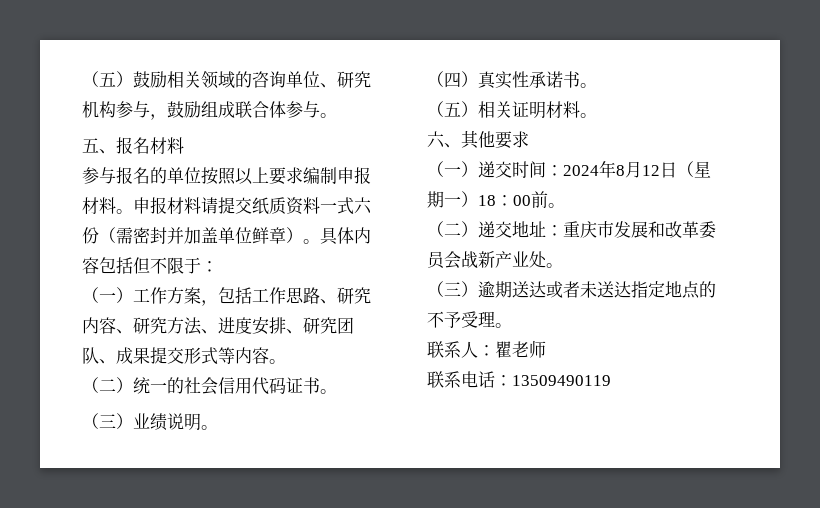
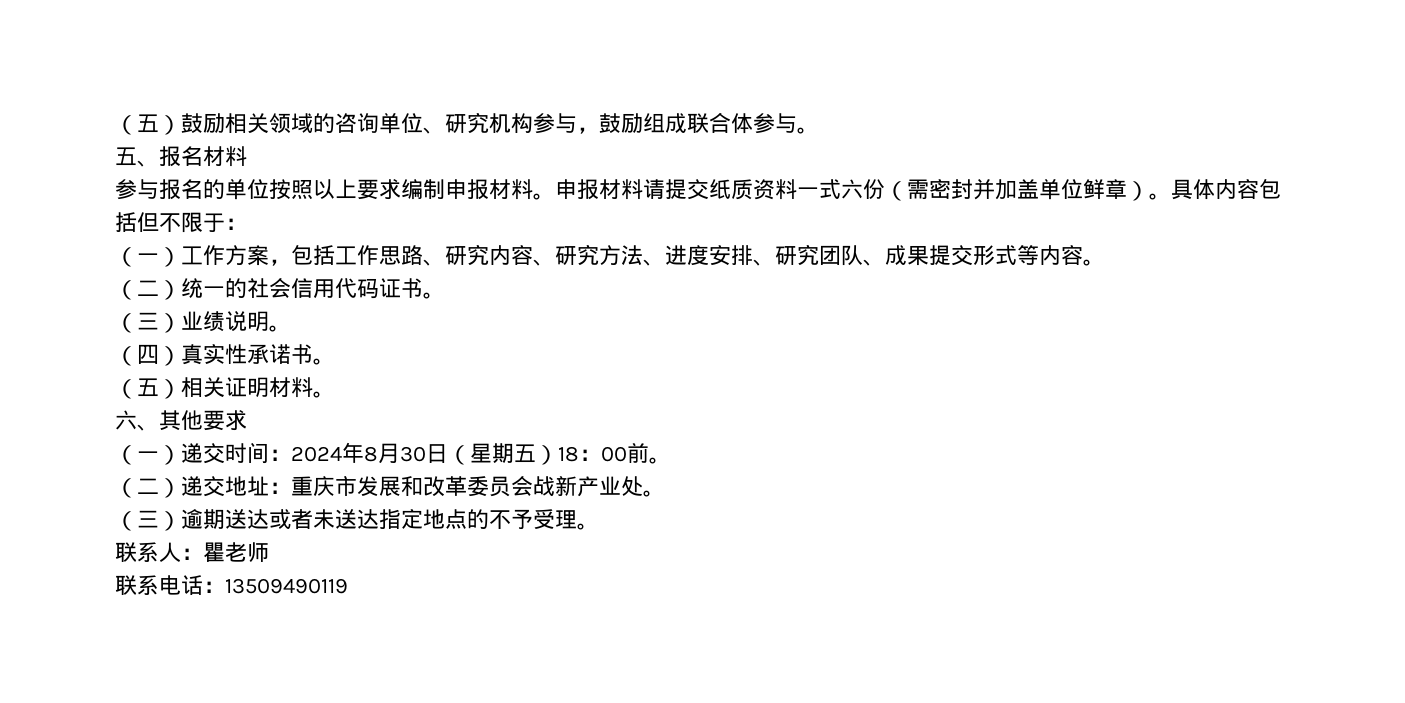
- （一）递交时间：2024年8月12日（星期一）18：00前。
+ （一）递交时间：2024年8月30日（星期五）18：00前。

